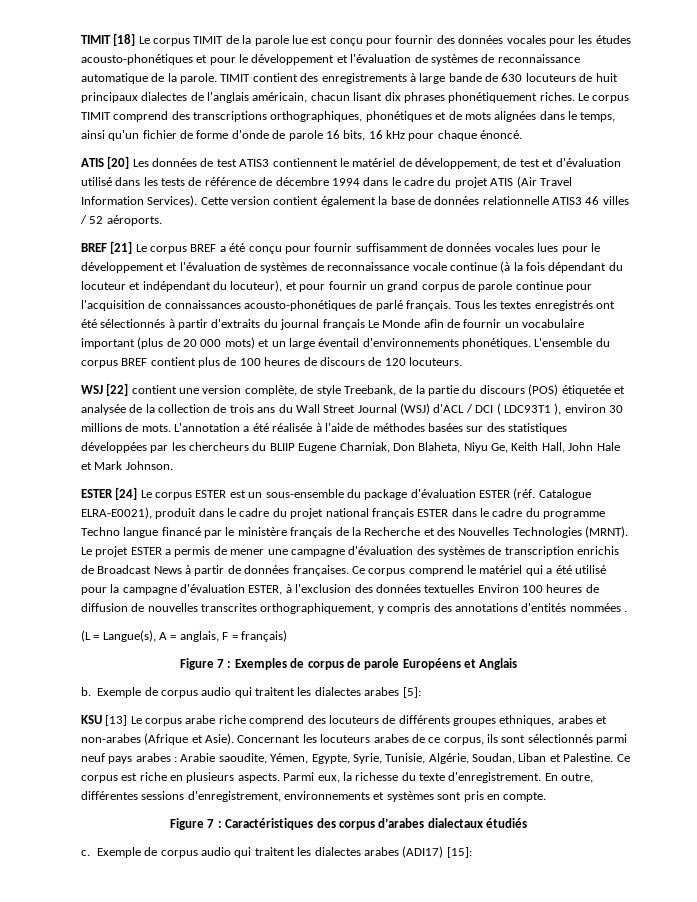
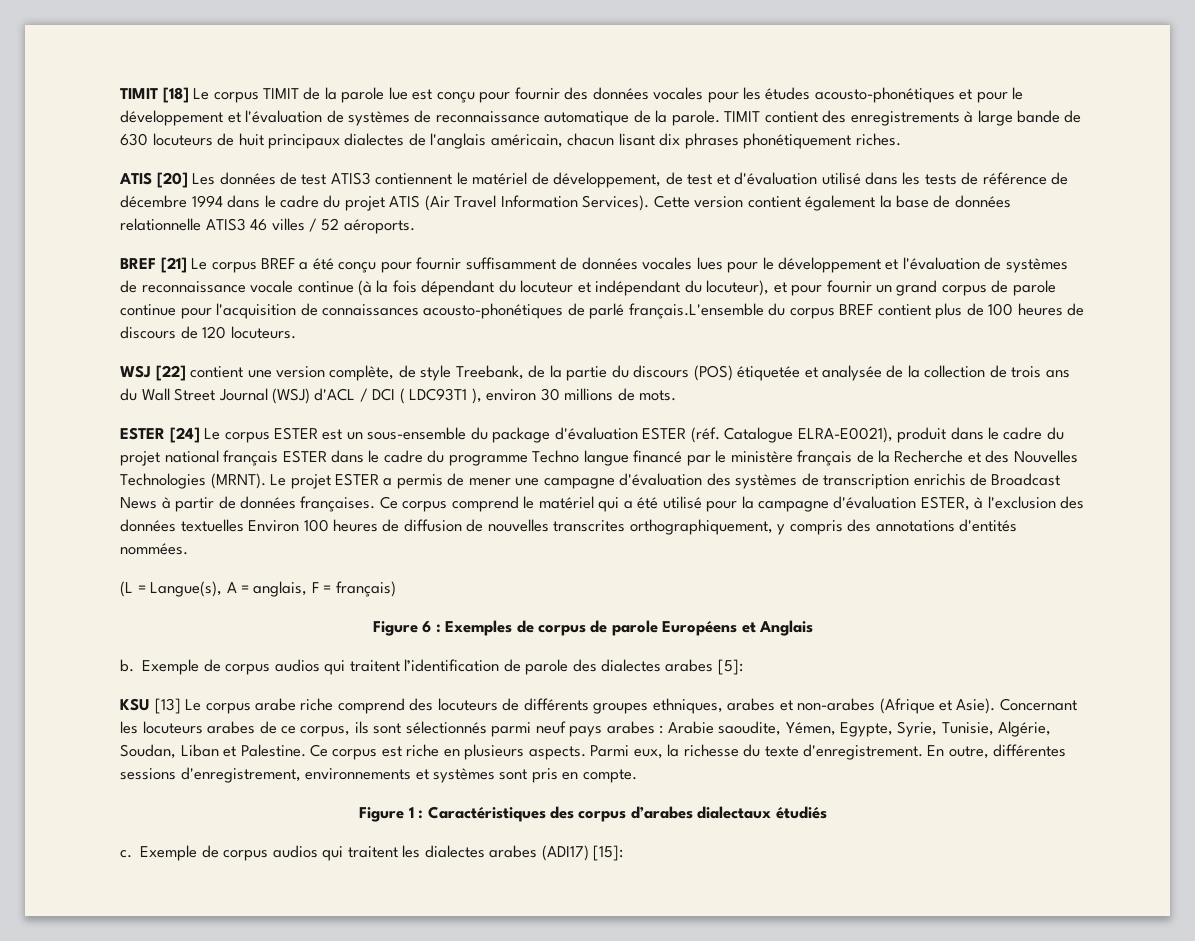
- Le corpus TIMIT comprend des transcriptions orthographiques, phonétiques et de mots alignées dans le temps, ainsi qu'un fichier de forme d'onde de parole 16 bits, 16 kHz pour chaque énoncé.
- BREF [21] Le corpus BREF a été conçu pour fournir suffisamment de données vocales lues pour le développement et l'évaluation de systèmes de reconnaissance vocale continue (à la fois dépendant du locuteur et indépendant du locuteur), et pour fournir un grand corpus de parole continue pour l'acquisition de connaissances acousto-phonétiques de parlé français. Tous les textes enregistrés ont été sélectionnés à partir d'extraits du journal français Le Monde afin de fournir un vocabulaire important (plus de 20 000 mots) et un large éventail d'environnements phonétiques. L'ensemble du corpus BREF contient plus de 100 heures de discours de 120 locuteurs.
+ BREF [21] Le corpus BREF a été conçu pour fournir suffisamment de données vocales lues pour le développement et l'évaluation de systèmes de reconnaissance vocale continue (à la fois dépendant du locuteur et indépendant du locuteur), et pour fournir un grand corpus de parole continue pour l'acquisition de connaissances acousto-phonétiques de parlé français.L'ensemble du corpus BREF contient plus de 100 heures de discours de 120 locuteurs.
- L'annotation a été réalisée à l'aide de méthodes basées sur des statistiques développées par les chercheurs du BLIIP Eugene Charniak, Don Blaheta, Niyu Ge, Keith Hall, John Hale et Mark Johnson.
- Ce corpus comprend le matériel qui a été utilisé pour la campagne d'évaluation ESTER, à l'exclusion des données textuelles Environ 100 heures de diffusion de nouvelles transcrites orthographiquement, y compris des annotations d'entités nommées .
+ Ce corpus comprend le matériel qui a été utilisé pour la campagne d'évaluation ESTER, à l'exclusion des données textuelles Environ 100 heures de diffusion de nouvelles transcrites orthographiquement, y compris des annotations d'entités nommées.
- Figure 7 : Exemples de corpus de parole Européens et Anglais
+ Figure 6 : Exemples de corpus de parole Européens et Anglais
- Exemple de corpus audio qui traitent les dialectes arabes [5]:
+ Exemple de corpus audios qui traitent l’identification de parole des dialectes arabes [5]:
- Figure 7 : Caractéristiques des corpus d’arabes dialectaux étudiés
+ Figure 1 : Caractéristiques des corpus d’arabes dialectaux étudiés
- Exemple de corpus audio qui traitent les dialectes arabes (ADI17) [15]:
+ Exemple de corpus audios qui traitent les dialectes arabes (ADI17) [15]:

